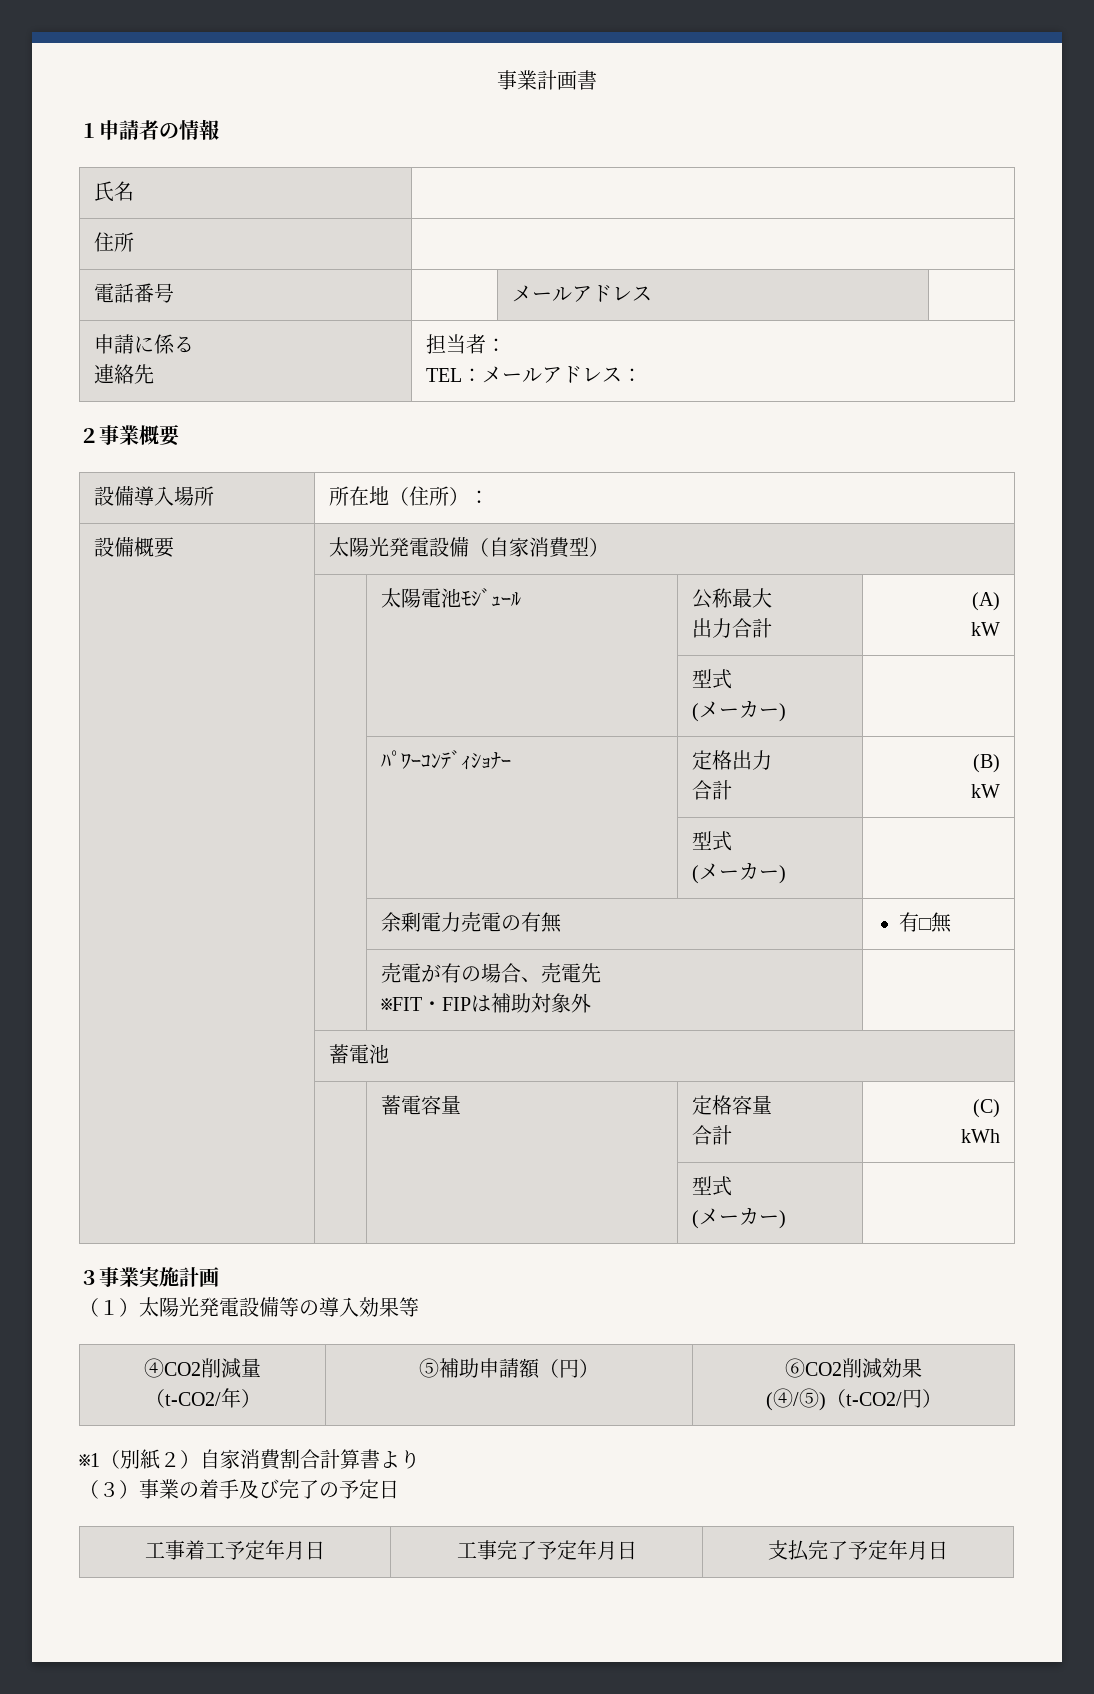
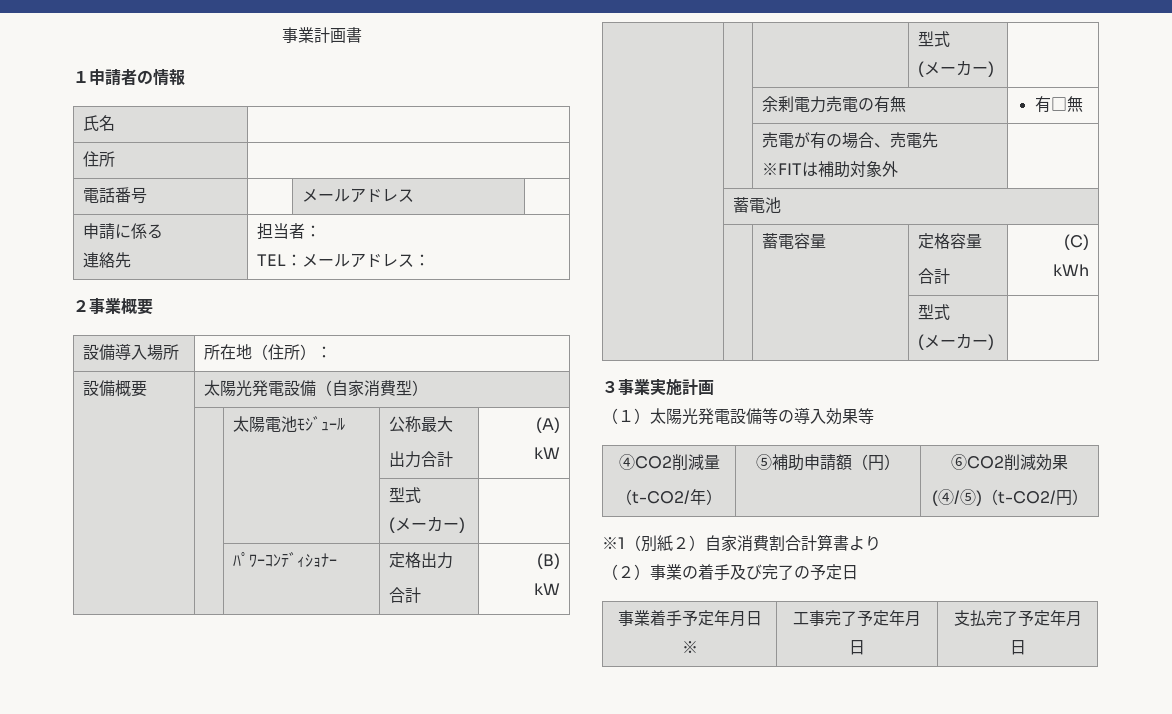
  | | 売電が有の場合、売電先
- ※FIT・FIPは補助対象外 |
+ ※FITは補助対象外 |
- （３）事業の着手及び完了の予定日
+ （２）事業の着手及び完了の予定日
- 工事着工予定年月日 | 工事完了予定年月日 | 支払完了予定年月日
+ 事業着手予定年月日※ | 工事完了予定年月日 | 支払完了予定年月日

